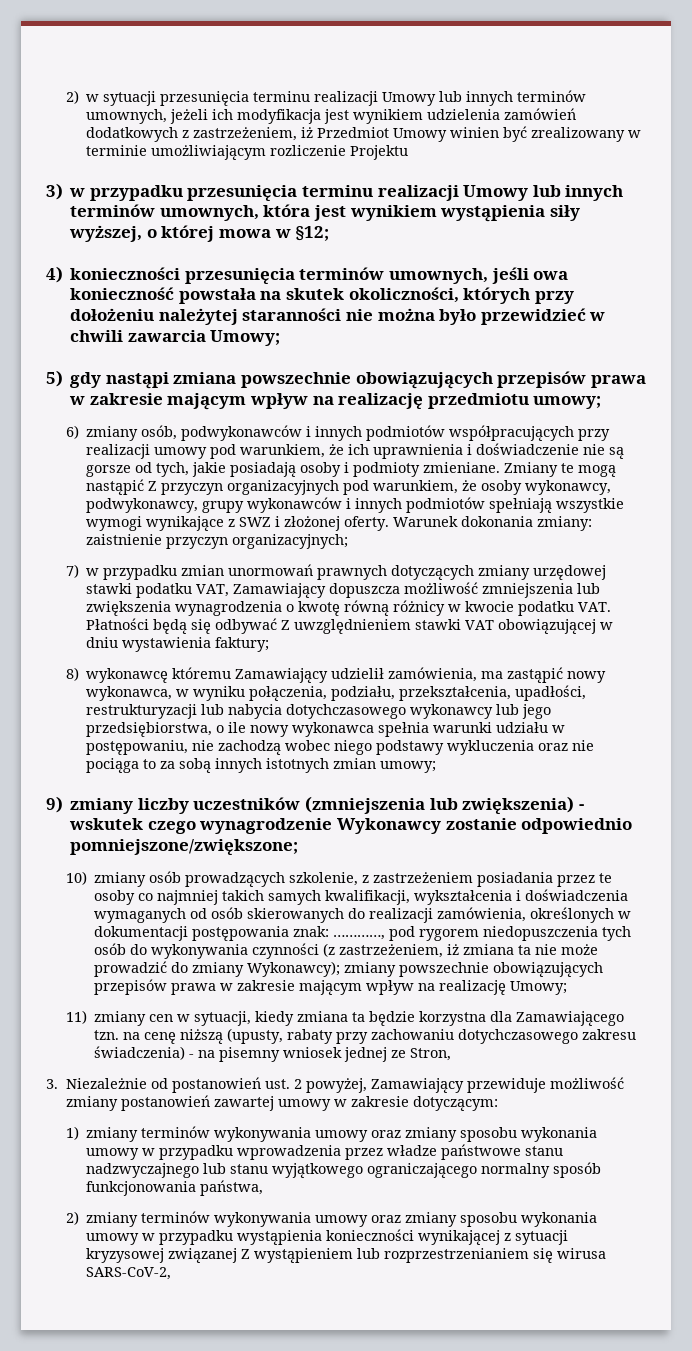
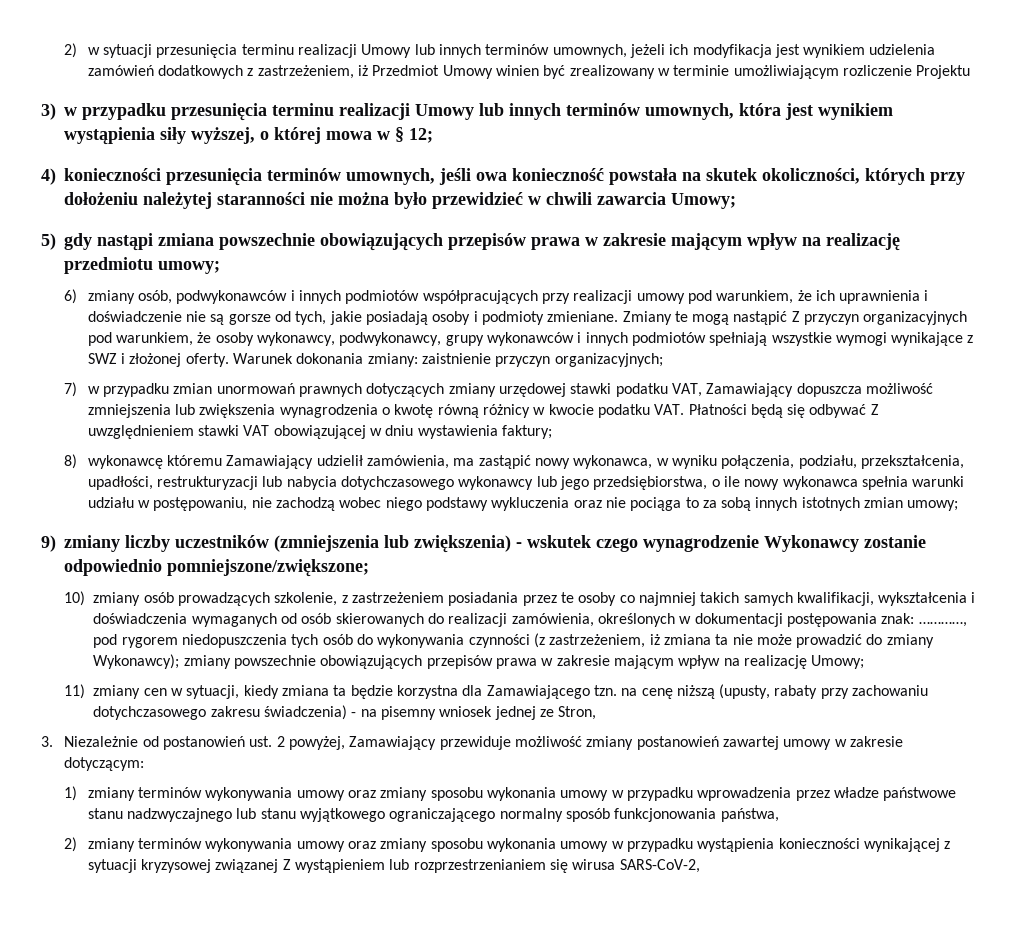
- 3) w przypadku przesunięcia terminu realizacji Umowy lub innych terminów umownych, która jest wynikiem wystąpienia siły wyższej, o której mowa w §12;
+ 3) w przypadku przesunięcia terminu realizacji Umowy lub innych terminów umownych, która jest wynikiem wystąpienia siły wyższej, o której mowa w § 12;

